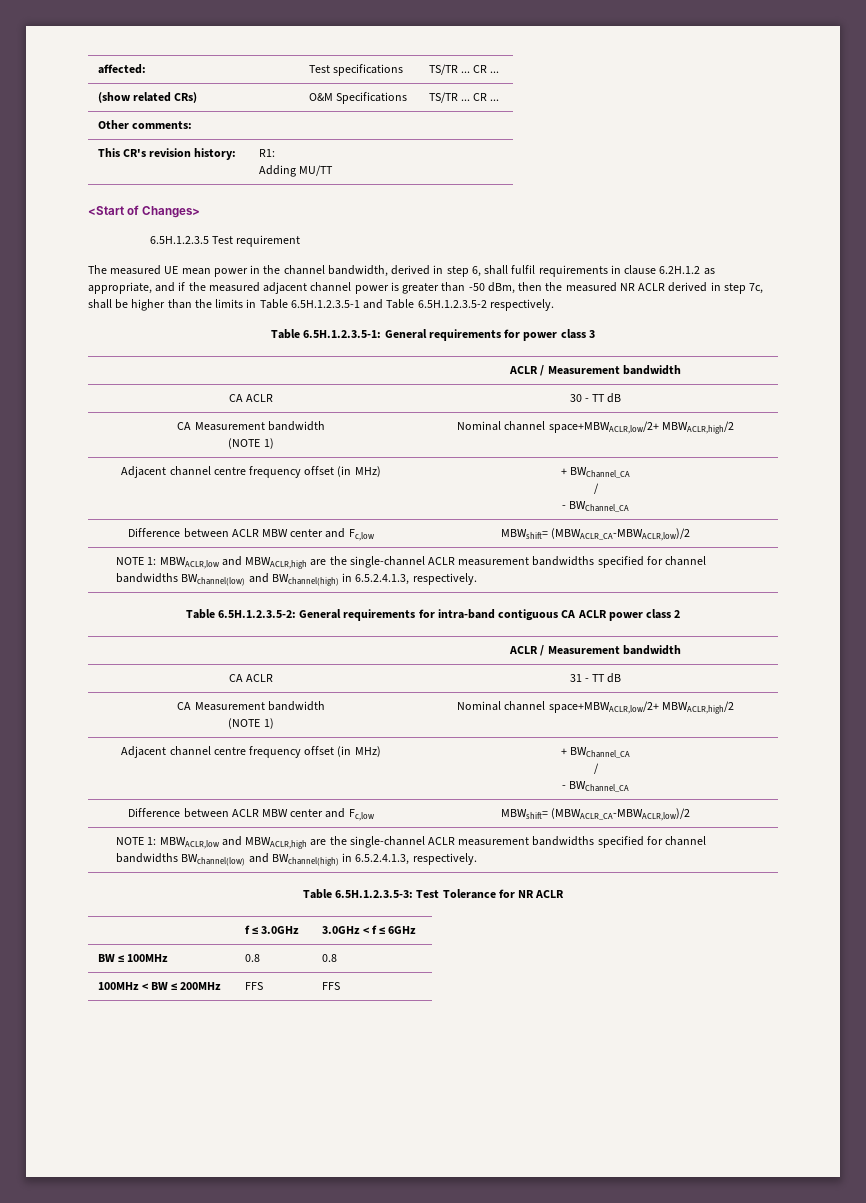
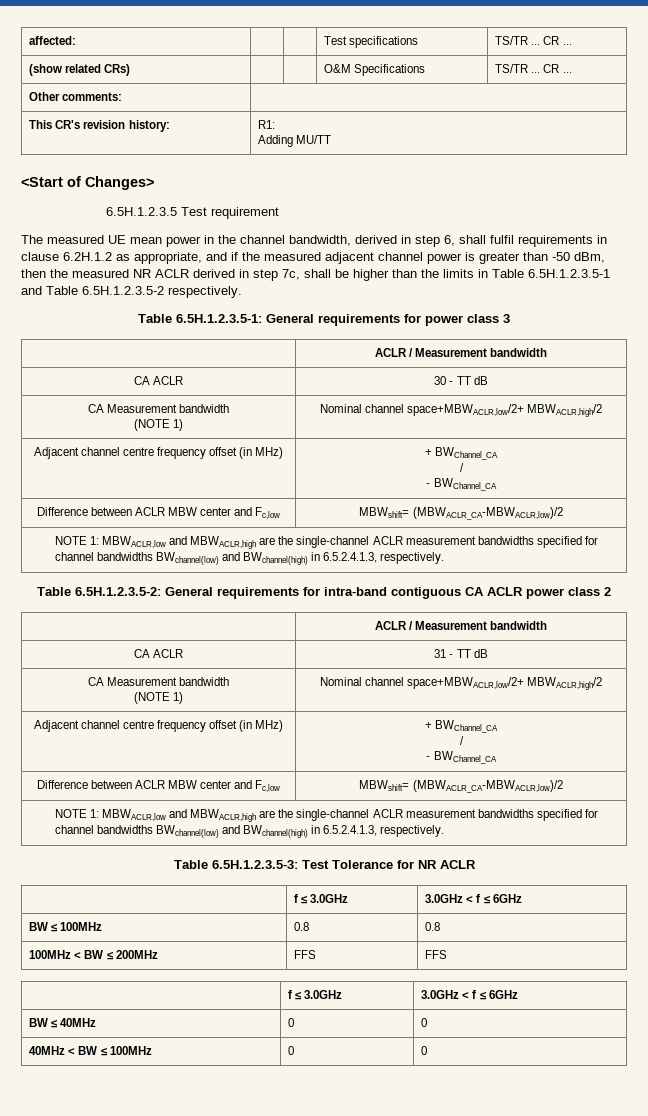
  100MHz < BW ≤ 200MHz | FFS | FFS
+ | f ≤ 3.0GHz | 3.0GHz < f ≤ 6GHz
+ BW ≤ 40MHz | 0 | 0
+ 40MHz < BW ≤ 100MHz | 0 | 0

